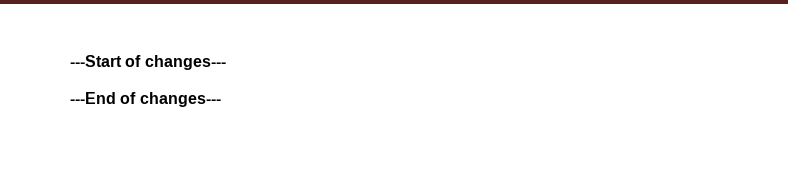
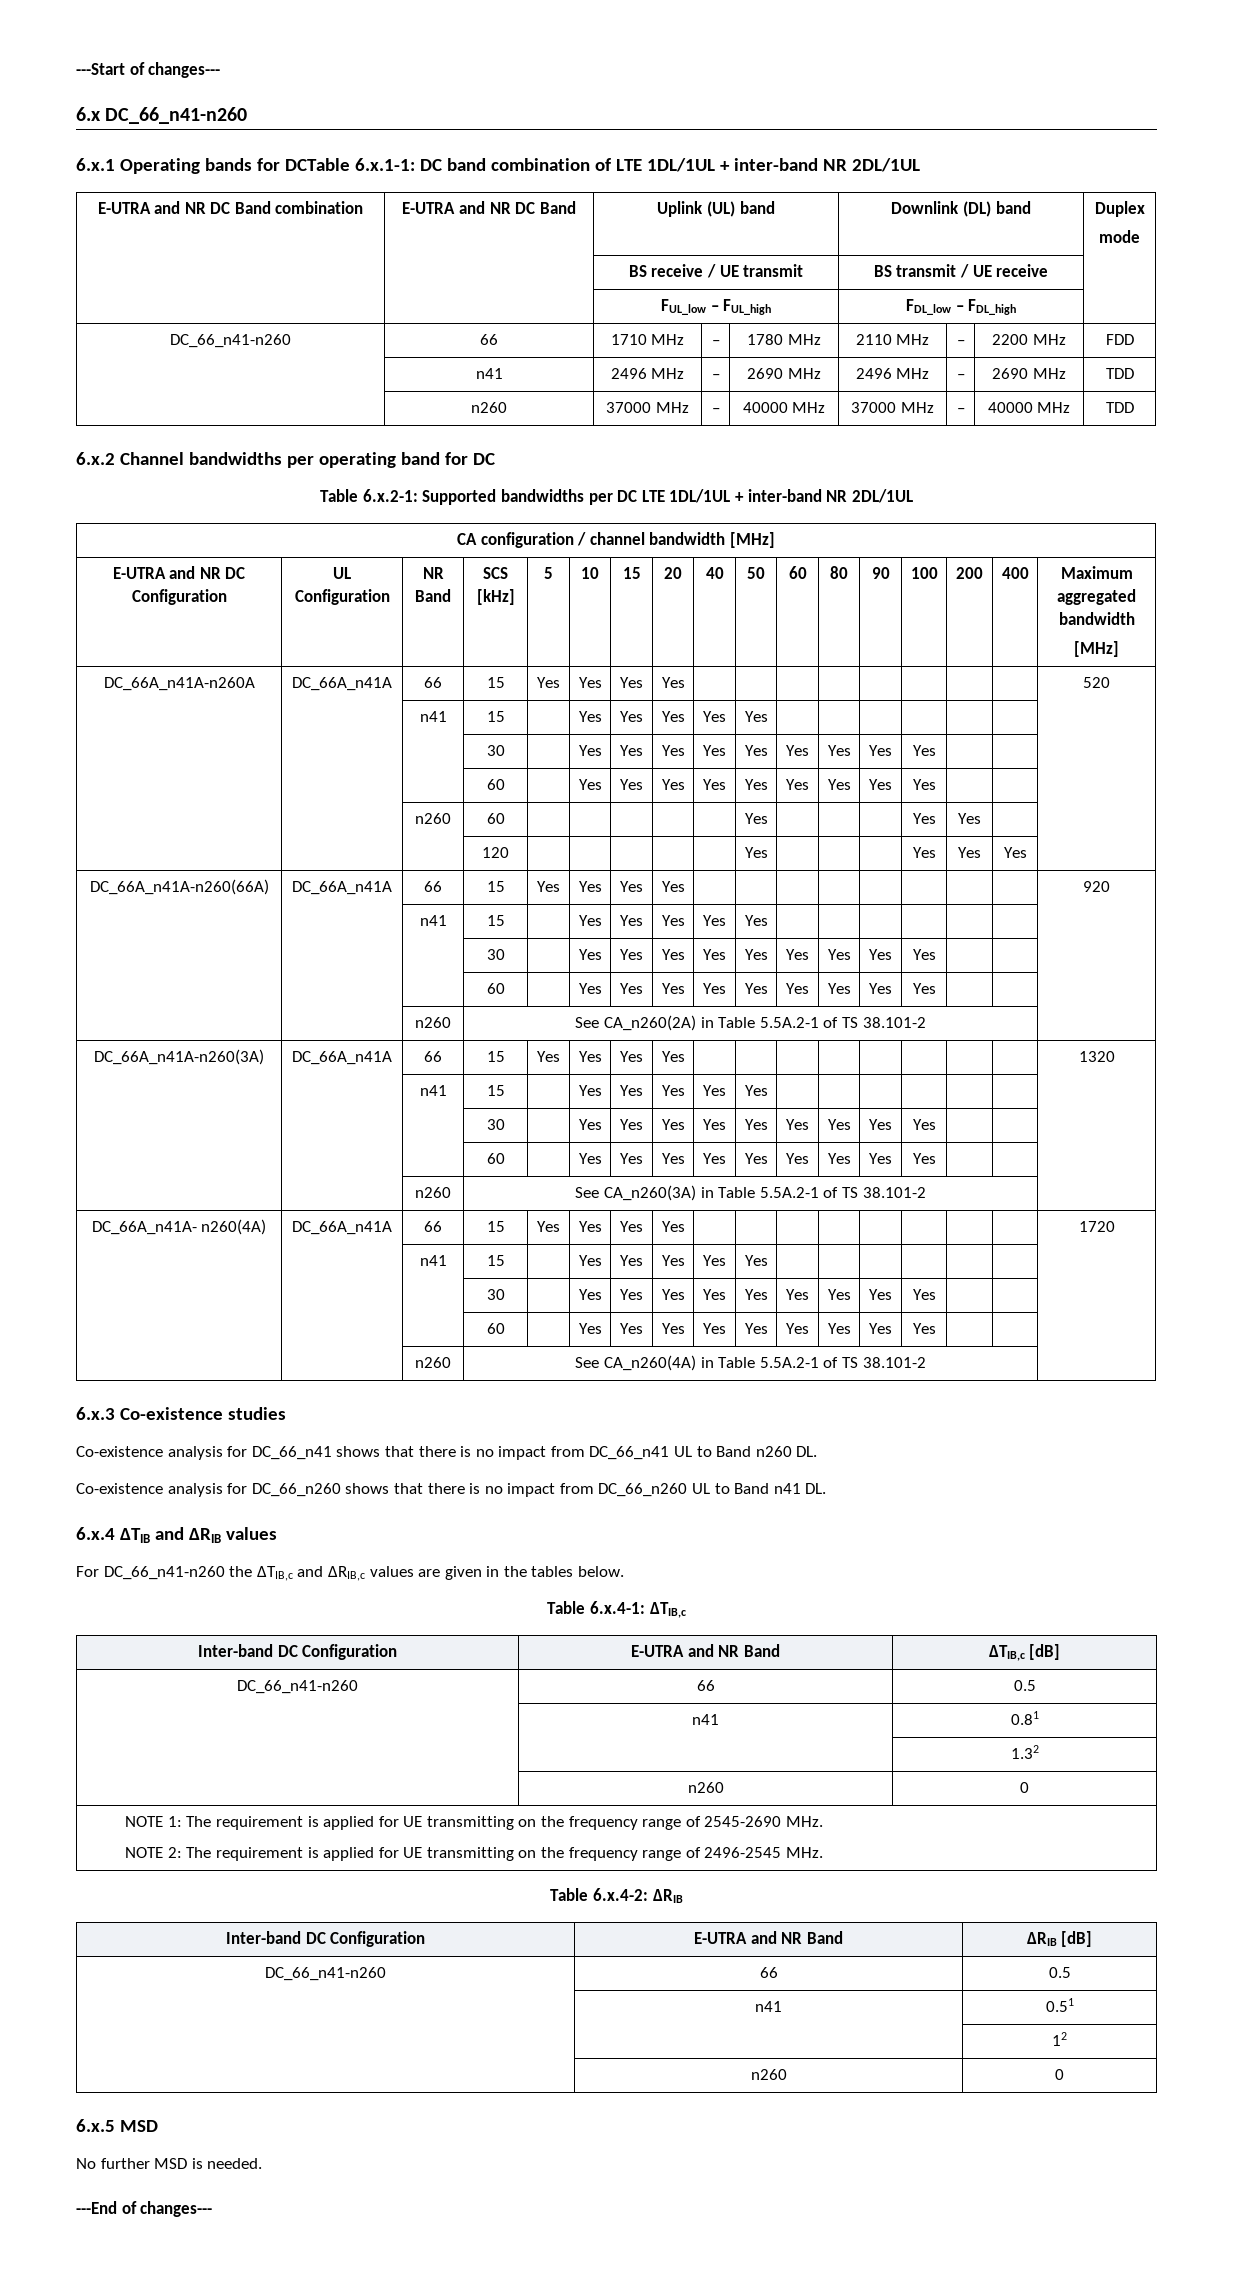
+ 6.x DC_66_n41-n260
+ 6.x.1 Operating bands for DCTable 6.x.1-1: DC band combination of LTE 1DL/1UL + inter-band NR 2DL/1UL
+ E-UTRA and NR DC Band combination | E-UTRA and NR DC Band | Uplink (UL) band | Downlink (DL) band | Duplex
+ mode
+ | | BS receive / UE transmit | BS transmit / UE receive |
+ | | FUL_low – FUL_high | FDL_low – FDL_high |
+ DC_66_n41-n260 | 66 | 1710 MHz | – | 1780 MHz | 2110 MHz | – | 2200 MHz | FDD
+ | n41 | 2496 MHz | – | 2690 MHz | 2496 MHz | – | 2690 MHz | TDD
+ | n260 | 37000 MHz | – | 40000 MHz | 37000 MHz | – | 40000 MHz | TDD
+ 6.x.2 Channel bandwidths per operating band for DC
+ Table 6.x.2-1: Supported bandwidths per DC LTE 1DL/1UL + inter-band NR 2DL/1UL
+ CA configuration / channel bandwidth [MHz]
+ E-UTRA and NR DC Configuration | UL Configuration | NR Band | SCS [kHz] | 5 | 10 | 15 | 20 | 40 | 50 | 60 | 80 | 90 | 100 | 200 | 400 | Maximum aggregated bandwidth
+ [MHz]
+ DC_66A_n41A-n260A | DC_66A_n41A | 66 | 15 | Yes | Yes | Yes | Yes | | | | | | | | | 520
+ | | n41 | 15 | | Yes | Yes | Yes | Yes | Yes | | | | | | |
+ | | | 30 | | Yes | Yes | Yes | Yes | Yes | Yes | Yes | Yes | Yes | | |
+ | | | 60 | | Yes | Yes | Yes | Yes | Yes | Yes | Yes | Yes | Yes | | |
+ | | n260 | 60 | | | | | | Yes | | | | Yes | Yes | |
+ | | | 120 | | | | | | Yes | | | | Yes | Yes | Yes |
+ DC_66A_n41A-n260(66A) | DC_66A_n41A | 66 | 15 | Yes | Yes | Yes | Yes | | | | | | | | | 920
+ | | n41 | 15 | | Yes | Yes | Yes | Yes | Yes | | | | | | |
+ | | | 30 | | Yes | Yes | Yes | Yes | Yes | Yes | Yes | Yes | Yes | | |
+ | | | 60 | | Yes | Yes | Yes | Yes | Yes | Yes | Yes | Yes | Yes | | |
+ | | n260 | See CA_n260(2A) in Table 5.5A.2-1 of TS 38.101-2 |
+ DC_66A_n41A-n260(3A) | DC_66A_n41A | 66 | 15 | Yes | Yes | Yes | Yes | | | | | | | | | 1320
+ | | n41 | 15 | | Yes | Yes | Yes | Yes | Yes | | | | | | |
+ | | | 30 | | Yes | Yes | Yes | Yes | Yes | Yes | Yes | Yes | Yes | | |
+ | | | 60 | | Yes | Yes | Yes | Yes | Yes | Yes | Yes | Yes | Yes | | |
+ | | n260 | See CA_n260(3A) in Table 5.5A.2-1 of TS 38.101-2 |
+ DC_66A_n41A- n260(4A) | DC_66A_n41A | 66 | 15 | Yes | Yes | Yes | Yes | | | | | | | | | 1720
+ | | n41 | 15 | | Yes | Yes | Yes | Yes | Yes | | | | | | |
+ | | | 30 | | Yes | Yes | Yes | Yes | Yes | Yes | Yes | Yes | Yes | | |
+ | | | 60 | | Yes | Yes | Yes | Yes | Yes | Yes | Yes | Yes | Yes | | |
+ | | n260 | See CA_n260(4A) in Table 5.5A.2-1 of TS 38.101-2 |
+ 6.x.3 Co-existence studies
+ Co-existence analysis for DC_66_n41 shows that there is no impact from DC_66_n41 UL to Band n260 DL.
+ Co-existence analysis for DC_66_n260 shows that there is no impact from DC_66_n260 UL to Band n41 DL.
+ 6.x.4 ∆TIB and ∆RIB values
+ For DC_66_n41-n260 the ΔTIB,c and ΔRIB,c values are given in the tables below.
+ Table 6.x.4-1: ΔTIB,c
+ Inter-band DC Configuration | E-UTRA and NR Band | ΔTIB,c [dB]
+ DC_66_n41-n260 | 66 | 0.5
+ | n41 | 0.81
+ | | 1.32
+ | n260 | 0
+ NOTE 1: The requirement is applied for UE transmitting on the frequency range of 2545-2690 MHz.
+ NOTE 2: The requirement is applied for UE transmitting on the frequency range of 2496-2545 MHz.
+ Table 6.x.4-2: ΔRIB
+ Inter-band DC Configuration | E-UTRA and NR Band | ΔRIB [dB]
+ DC_66_n41-n260 | 66 | 0.5
+ | n41 | 0.51
+ | | 12
+ | n260 | 0
+ 6.x.5 MSD
+ No further MSD is needed.

